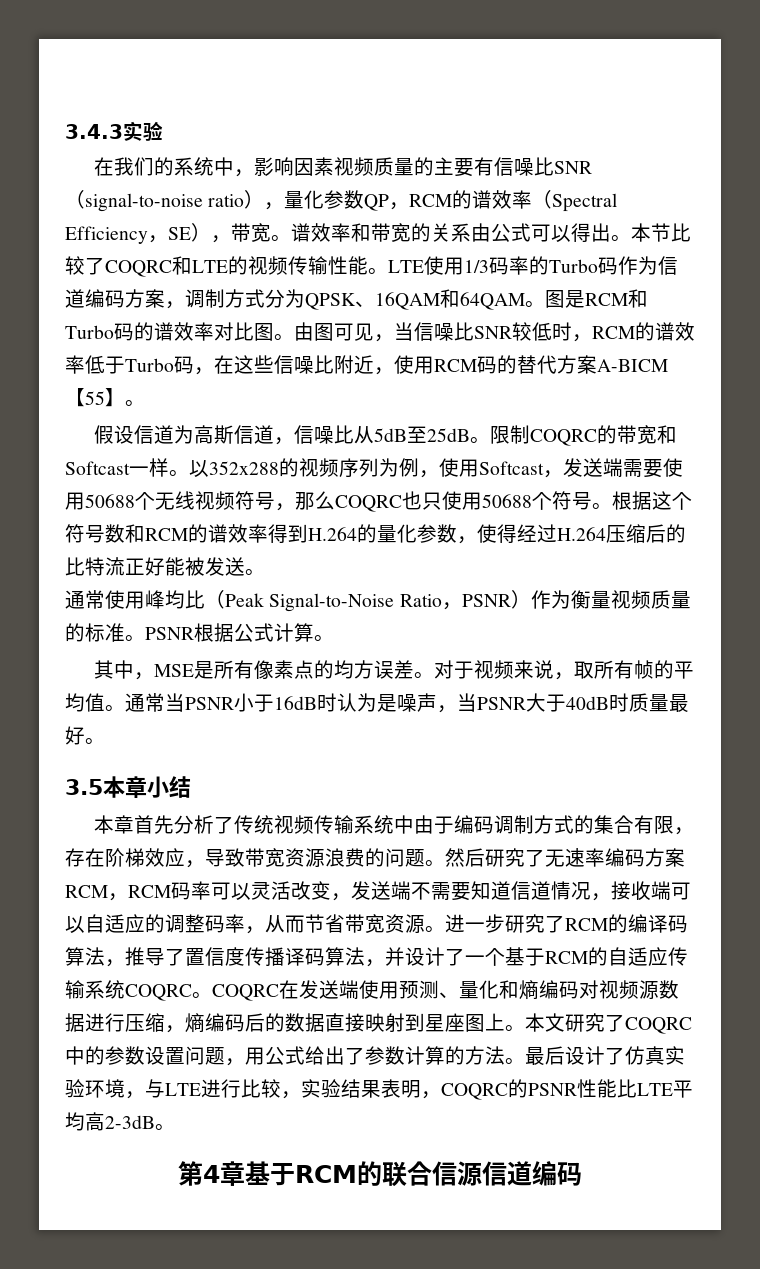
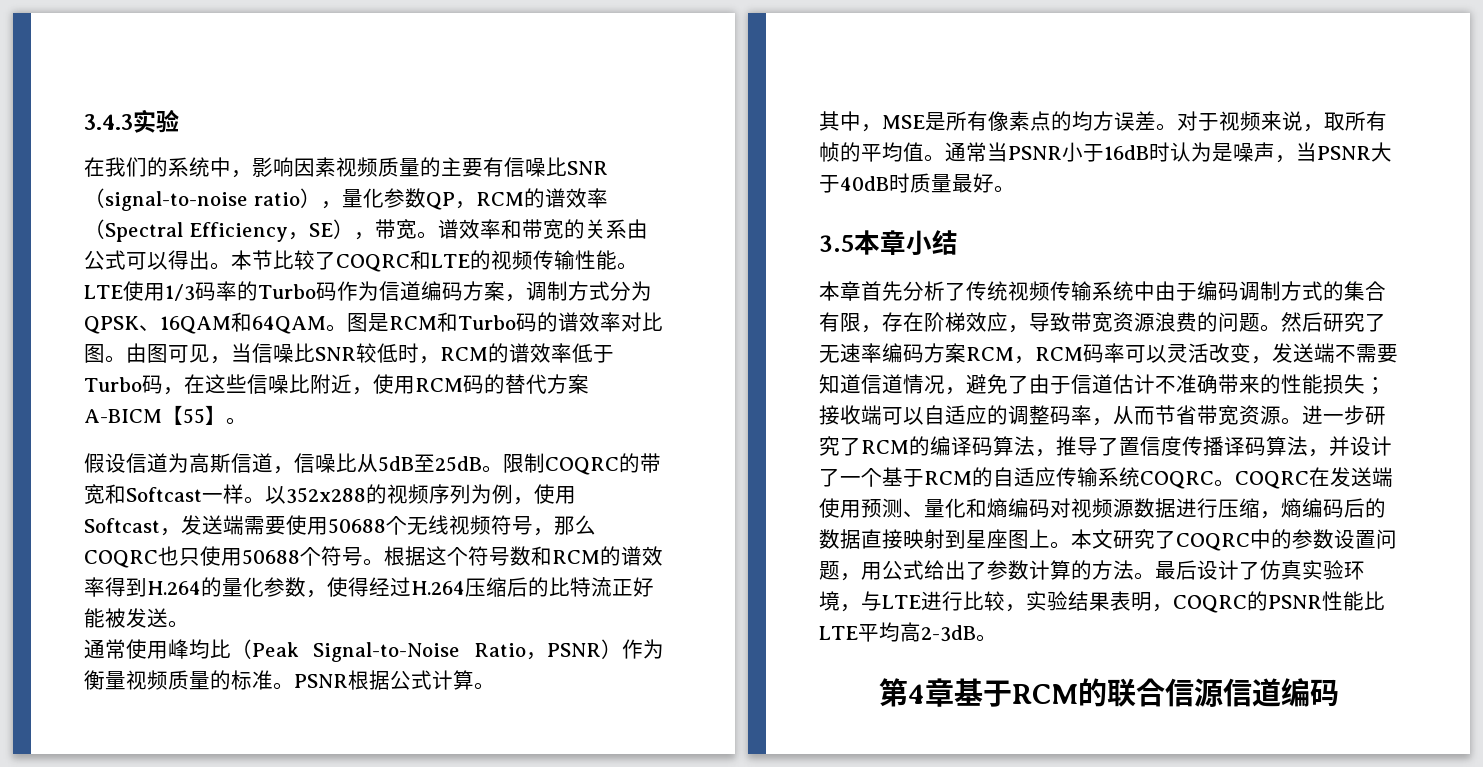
- 然后研究了无速率编码方案RCM，RCM码率可以灵活改变，发送端不需要知道信道情况，接收端可以自适应的调整码率，从而节省带宽资源。
+ 然后研究了无速率编码方案RCM，RCM码率可以灵活改变，发送端不需要知道信道情况，避免了由于信道估计不准确带来的性能损失；接收端可以自适应的调整码率，从而节省带宽资源。

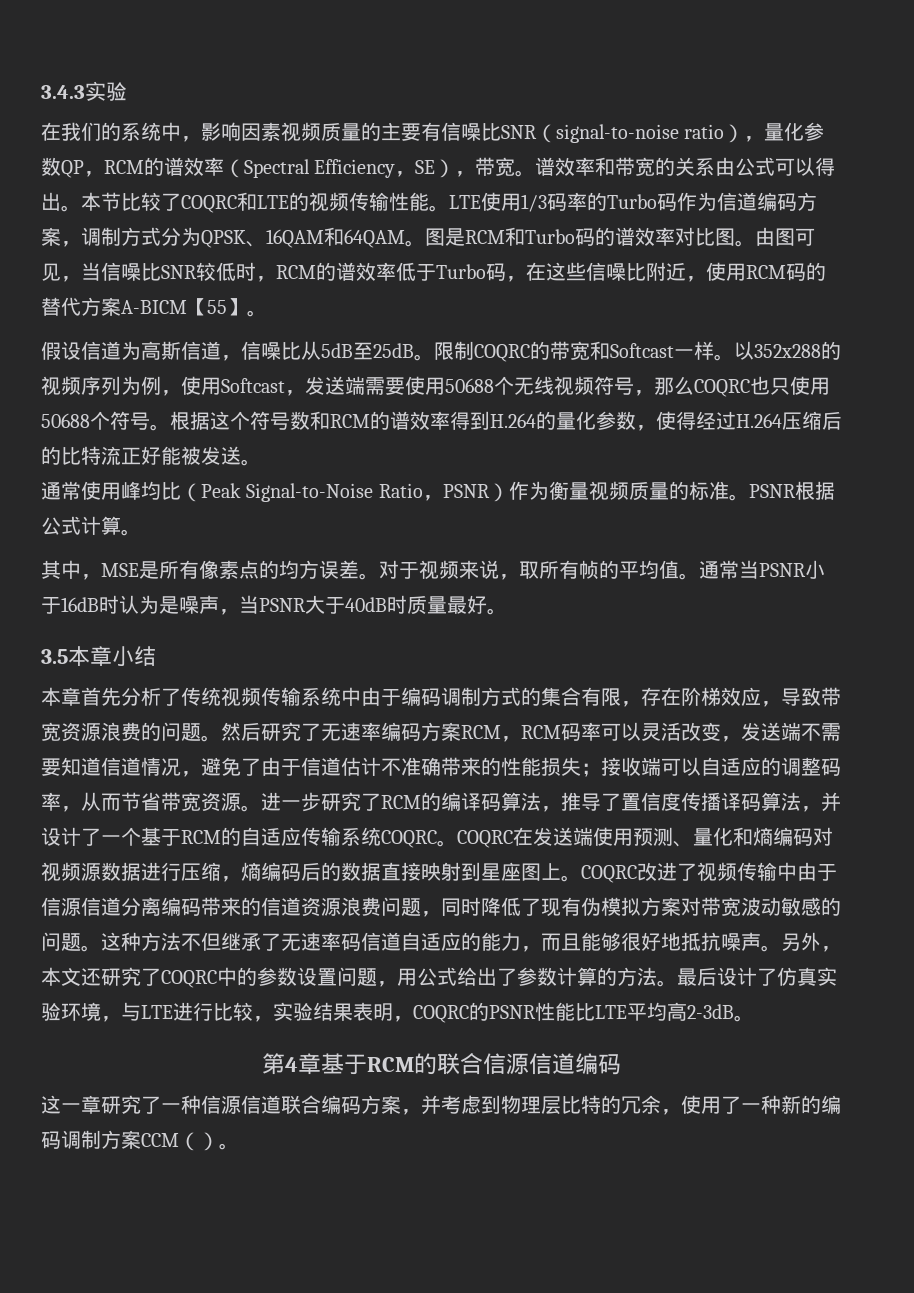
- 本文研究了COQRC中的参数设置问题，用公式给出了参数计算的方法。
+ COQRC改进了视频传输中由于信源信道分离编码带来的信道资源浪费问题，同时降低了现有伪模拟方案对带宽波动敏感的问题。这种方法不但继承了无速率码信道自适应的能力，而且能够很好地抵抗噪声。另外，本文还研究了COQRC中的参数设置问题，用公式给出了参数计算的方法。
+ 这一章研究了一种信源信道联合编码方案，并考虑到物理层比特的冗余，使用了一种新的编码调制方案CCM（）。

